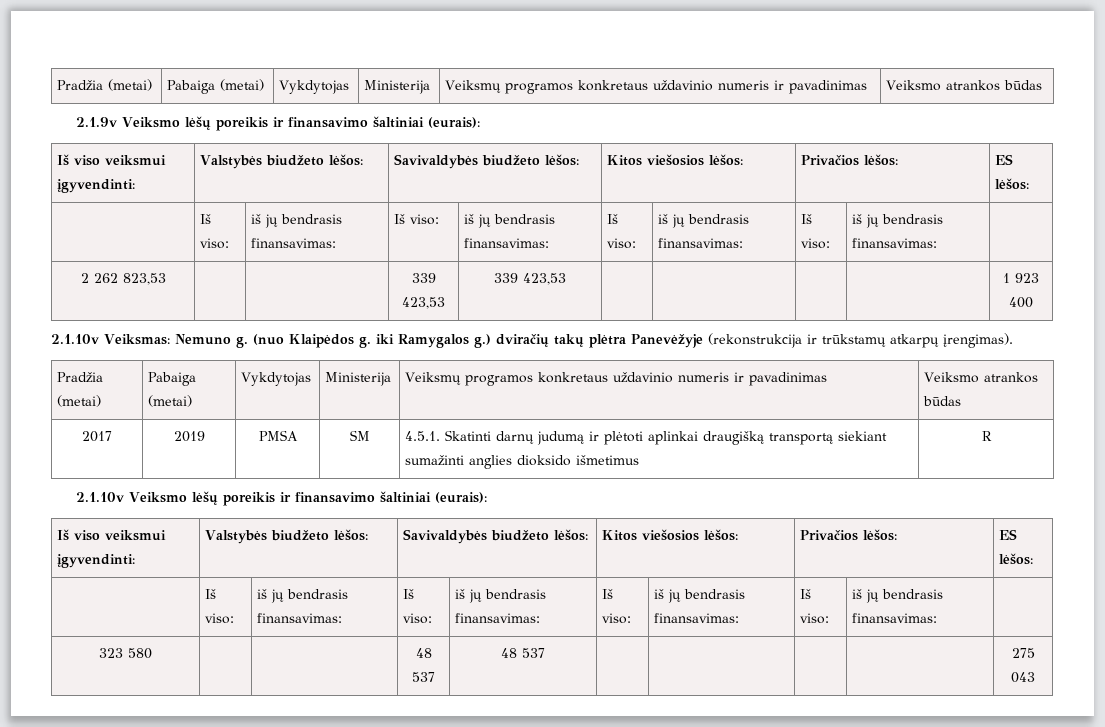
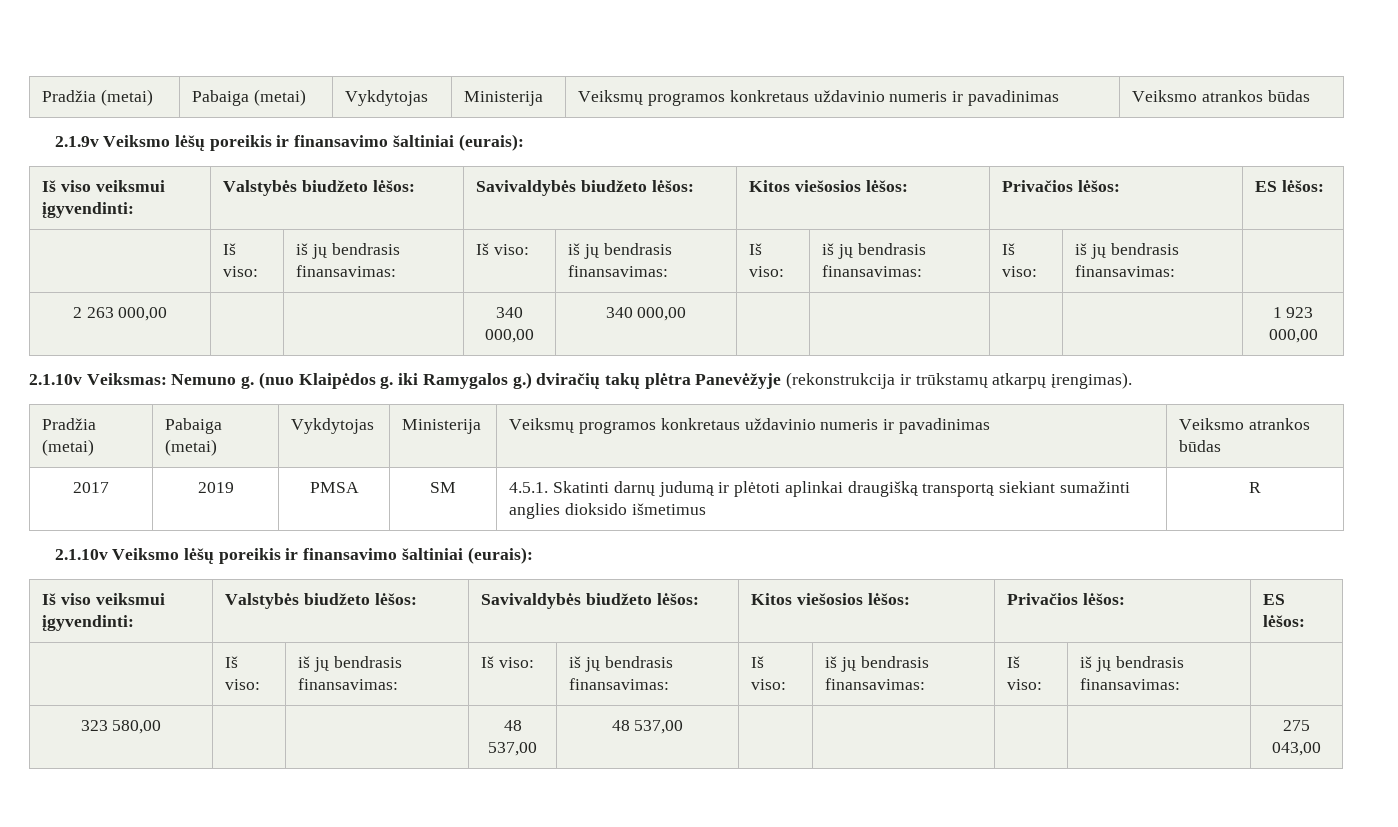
- 2 262 823,53 | | | 339 423,53 | 339 423,53 | | | | | 1 923 400
+ 2 263 000,00 | | | 340 000,00 | 340 000,00 | | | | | 1 923 000,00
- 323 580 | | | 48 537 | 48 537 | | | | | 275 043
+ 323 580,00 | | | 48 537,00 | 48 537,00 | | | | | 275 043,00

